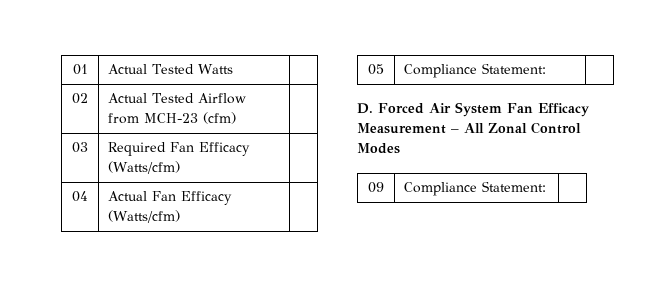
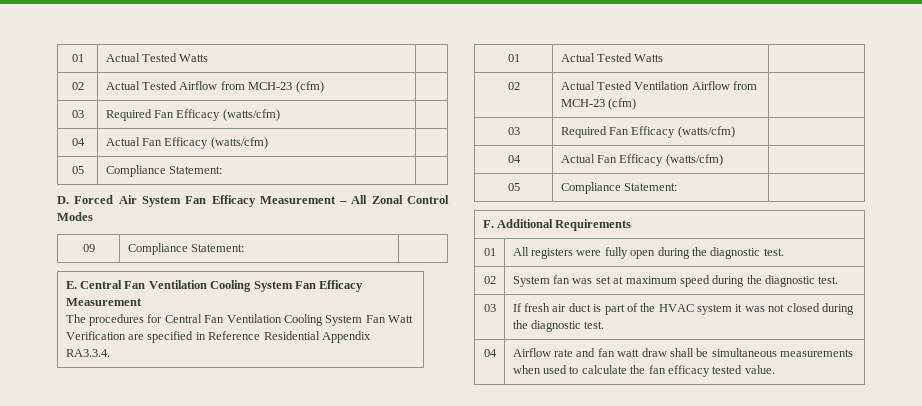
  02 | Actual Tested Airflow from MCH-23 (cfm) |
- 03 | Required Fan Efficacy (Watts/cfm) |
- 04 | Actual Fan Efficacy (Watts/cfm) |
+ 03 | Required Fan Efficacy (watts/cfm) |
+ 04 | Actual Fan Efficacy (watts/cfm) |
+ E. Central Fan Ventilation Cooling System Fan Efficacy Measurement
+ The procedures for Central Fan Ventilation Cooling System Fan Watt Verification are specified in Reference Residential Appendix RA3.3.4.
+ 01 | Actual Tested Watts |
+ 02 | Actual Tested Ventilation Airflow from MCH-23 (cfm) |
+ 03 | Required Fan Efficacy (watts/cfm) |
+ 04 | Actual Fan Efficacy (watts/cfm) |
+ 05 | Compliance Statement: |
+ F. Additional Requirements
+ 01 | All registers were fully open during the diagnostic test.
+ 02 | System fan was set at maximum speed during the diagnostic test.
+ 03 | If fresh air duct is part of the HVAC system it was not closed during the diagnostic test.
+ 04 | Airflow rate and fan watt draw shall be simultaneous measurements when used to calculate the fan efficacy tested value.

